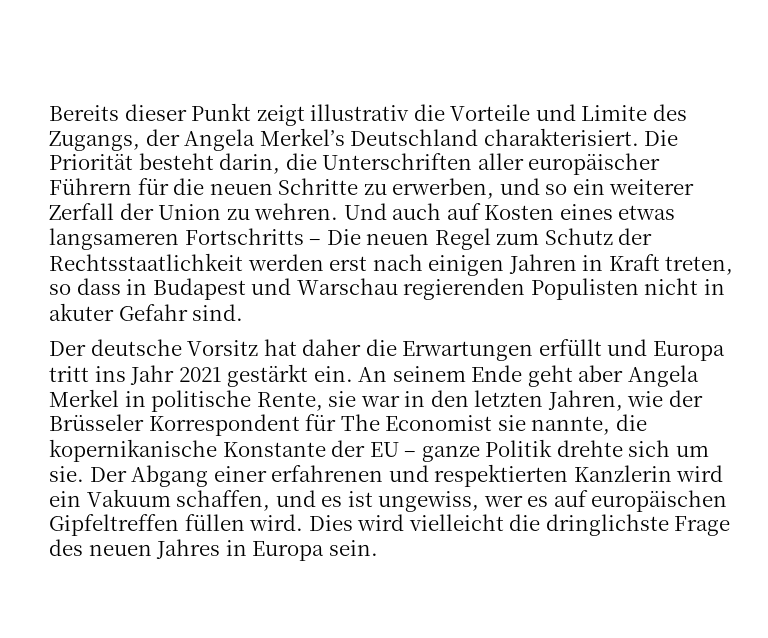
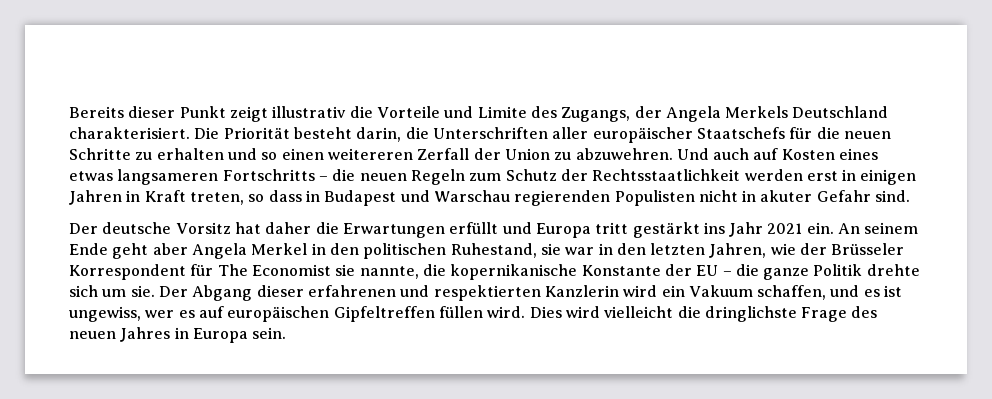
- Bereits dieser Punkt zeigt illustrativ die Vorteile und Limite des Zugangs, der Angela Merkel’s Deutschland charakterisiert.
+ Bereits dieser Punkt zeigt illustrativ die Vorteile und Limite des Zugangs, der Angela Merkels Deutschland charakterisiert.
- Die Priorität besteht darin, die Unterschriften aller europäischer Führern für die neuen Schritte zu erwerben, und so ein weiterer Zerfall der Union zu wehren.
+ Die Priorität besteht darin, die Unterschriften aller europäischer Staatschefs für die neuen Schritte zu erhalten und so einen weitereren Zerfall der Union zu abzuwehren.
- Und auch auf Kosten eines etwas langsameren Fortschritts – Die neuen Regel zum Schutz der Rechtsstaatlichkeit werden erst nach einigen Jahren in Kraft treten, so dass in Budapest und Warschau regierenden Populisten nicht in akuter Gefahr sind.
+ Und auch auf Kosten eines etwas langsameren Fortschritts – die neuen Regeln zum Schutz der Rechtsstaatlichkeit werden erst in einigen Jahren in Kraft treten, so dass in Budapest und Warschau regierenden Populisten nicht in akuter Gefahr sind.
- Der deutsche Vorsitz hat daher die Erwartungen erfüllt und Europa tritt ins Jahr 2021 gestärkt ein.
+ Der deutsche Vorsitz hat daher die Erwartungen erfüllt und Europa tritt gestärkt ins Jahr 2021 ein.
- An seinem Ende geht aber Angela Merkel in politische Rente, sie war in den letzten Jahren, wie der Brüsseler Korrespondent für The Economist sie nannte, die kopernikanische Konstante der EU – ganze Politik drehte sich um sie.
+ An seinem Ende geht aber Angela Merkel in den politischen Ruhestand, sie war in den letzten Jahren, wie der Brüsseler Korrespondent für The Economist sie nannte, die kopernikanische Konstante der EU – die ganze Politik drehte sich um sie.
- Der Abgang einer erfahrenen und respektierten Kanzlerin wird ein Vakuum schaffen, und es ist ungewiss, wer es auf europäischen Gipfeltreffen füllen wird.
+ Der Abgang dieser erfahrenen und respektierten Kanzlerin wird ein Vakuum schaffen, und es ist ungewiss, wer es auf europäischen Gipfeltreffen füllen wird.

